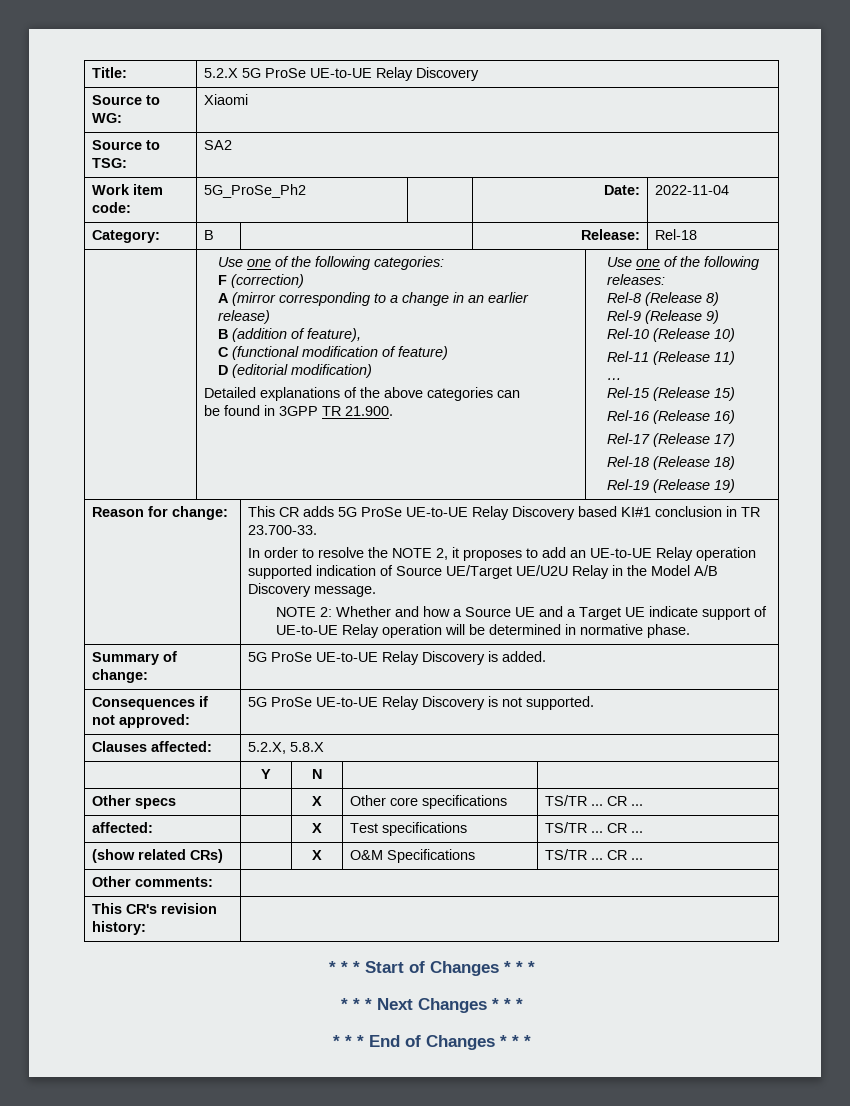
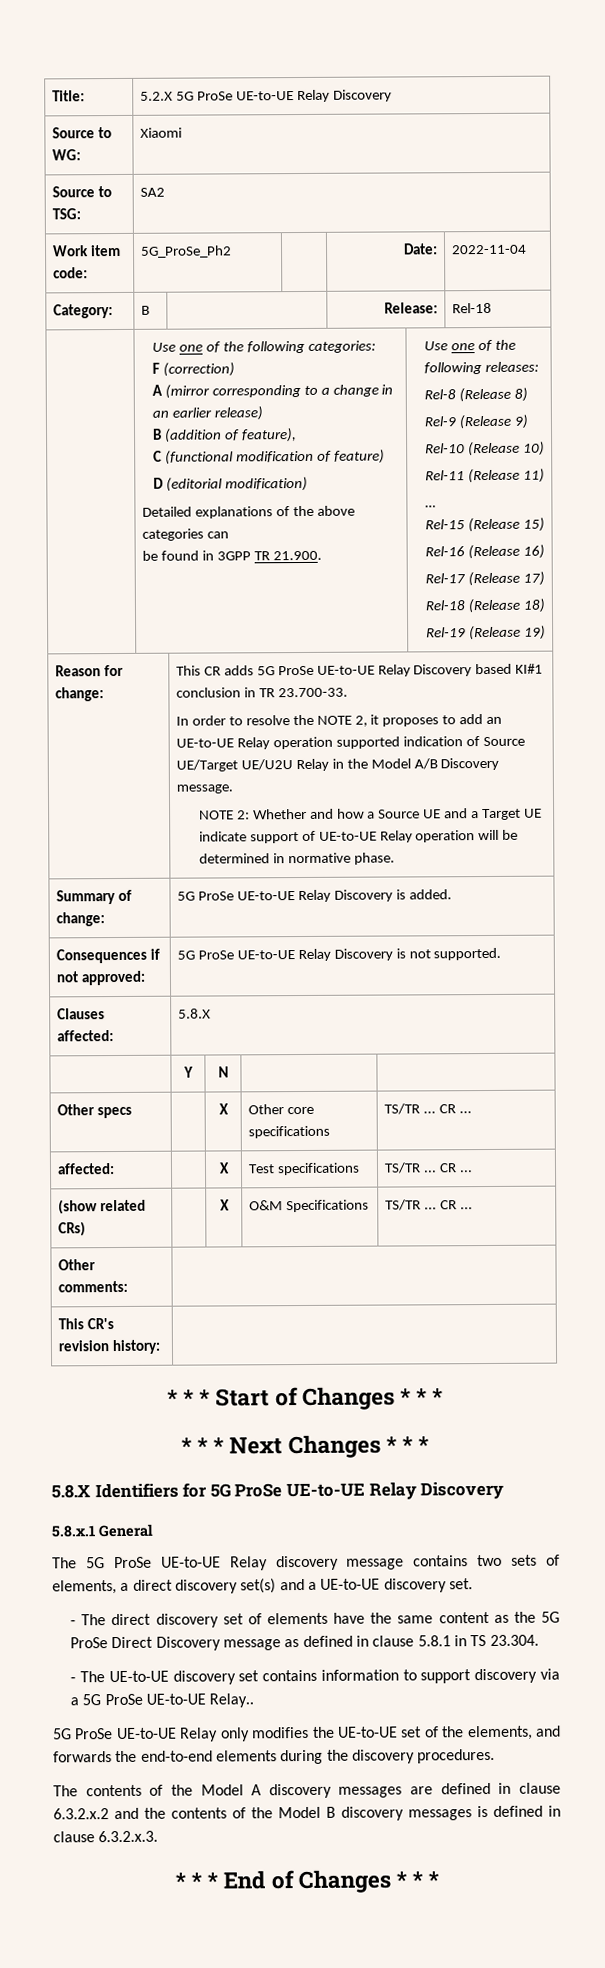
- Clauses affected: | 5.2.X, 5.8.X
+ Clauses affected: | 5.8.X
+ 5.8.X Identifiers for 5G ProSe UE-to-UE Relay Discovery
+ 5.8.x.1 General
+ The 5G ProSe UE-to-UE Relay discovery message contains two sets of elements, a direct discovery set(s) and a UE-to-UE discovery set.
+ - The direct discovery set of elements have the same content as the 5G ProSe Direct Discovery message as defined in clause 5.8.1 in TS 23.304.
+ - The UE-to-UE discovery set contains information to support discovery via a 5G ProSe UE-to-UE Relay..
+ 5G ProSe UE-to-UE Relay only modifies the UE-to-UE set of the elements, and forwards the end-to-end elements during the discovery procedures.
+ The contents of the Model A discovery messages are defined in clause 6.3.2.x.2 and the contents of the Model B discovery messages is defined in clause 6.3.2.x.3.

